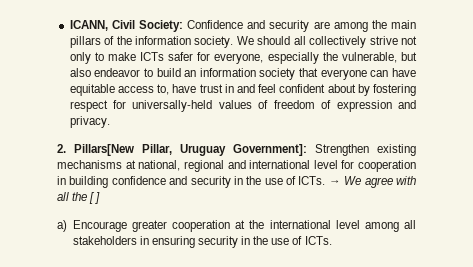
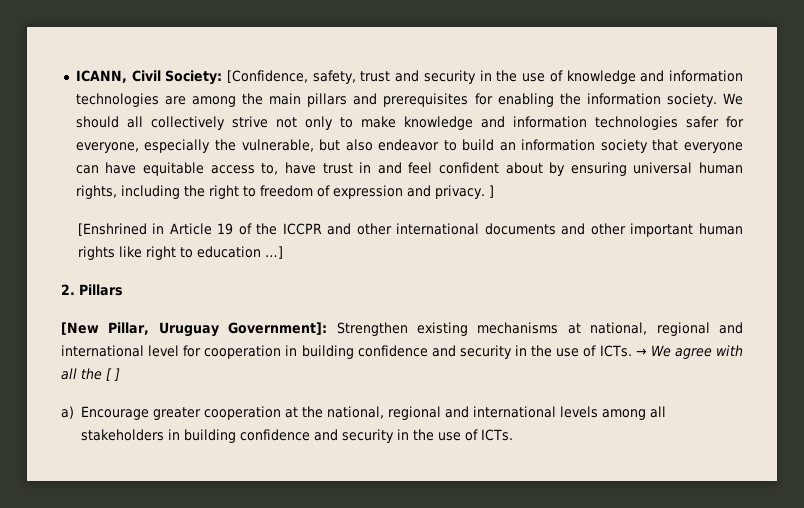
- ICANN, Civil Society: Confidence and security are among the main pillars of the information society.
+ ICANN, Civil Society: [Confidence, safety, trust and security in the use of knowledge and information technologies are among the main pillars and prerequisites for enabling the information society.
- We should all collectively strive not only to make ICTs safer for everyone, especially the vulnerable, but also endeavor to build an information society that everyone can have equitable access to, have trust in and feel confident about by fostering respect for universally-held values of freedom of expression and privacy.
+ We should all collectively strive not only to make knowledge and information technologies safer for everyone, especially the vulnerable, but also endeavor to build an information society that everyone can have equitable access to, have trust in and feel confident about by ensuring universal human rights, including the right to freedom of expression and privacy. ]
+ [Enshrined in Article 19 of the ICCPR and other international documents and other important human rights like right to education …]
- 2. Pillars[New Pillar, Uruguay Government]: Strengthen existing mechanisms at national, regional and international level for cooperation in building confidence and security in the use of ICTs.
+ 2. Pillars
+ [New Pillar, Uruguay Government]: Strengthen existing mechanisms at national, regional and international level for cooperation in building confidence and security in the use of ICTs.
- a) Encourage greater cooperation at the international level among all stakeholders in ensuring security in the use of ICTs.
+ a) Encourage greater cooperation at the national, regional and international levels among all stakeholders in building confidence and security in the use of ICTs.

